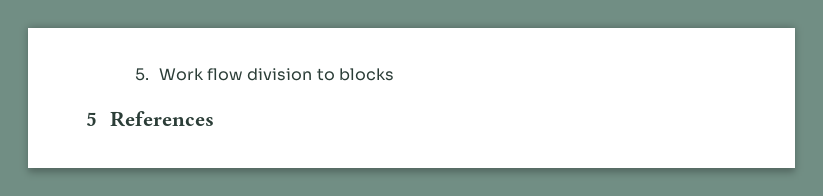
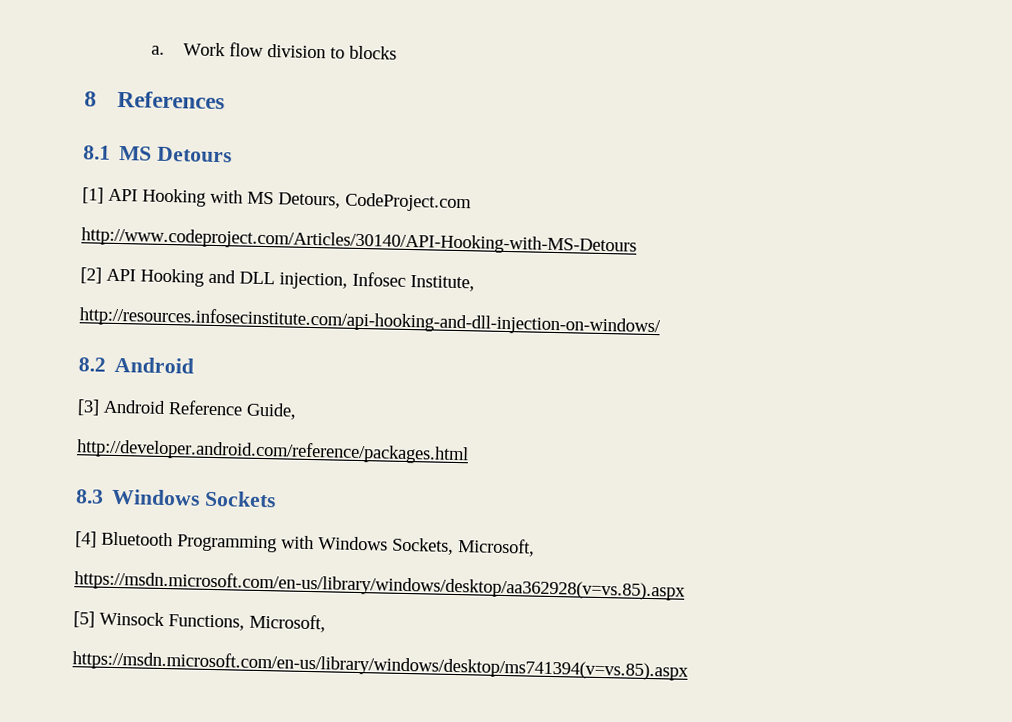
- 5. Work flow division to blocks
+ a. Work flow division to blocks
- 5 References
+ 8 References
+ 8.1 MS Detours
+ [1] API Hooking with MS Detours, CodeProject.com
+ http://www.codeproject.com/Articles/30140/API-Hooking-with-MS-Detours
+ [2] API Hooking and DLL injection, Infosec Institute,
+ http://resources.infosecinstitute.com/api-hooking-and-dll-injection-on-windows/
+ 8.2 Android
+ [3] Android Reference Guide,
+ http://developer.android.com/reference/packages.html
+ 8.3 Windows Sockets
+ [4] Bluetooth Programming with Windows Sockets, Microsoft,
+ https://msdn.microsoft.com/en-us/library/windows/desktop/aa362928(v=vs.85).aspx
+ [5] Winsock Functions, Microsoft,
+ https://msdn.microsoft.com/en-us/library/windows/desktop/ms741394(v=vs.85).aspx

